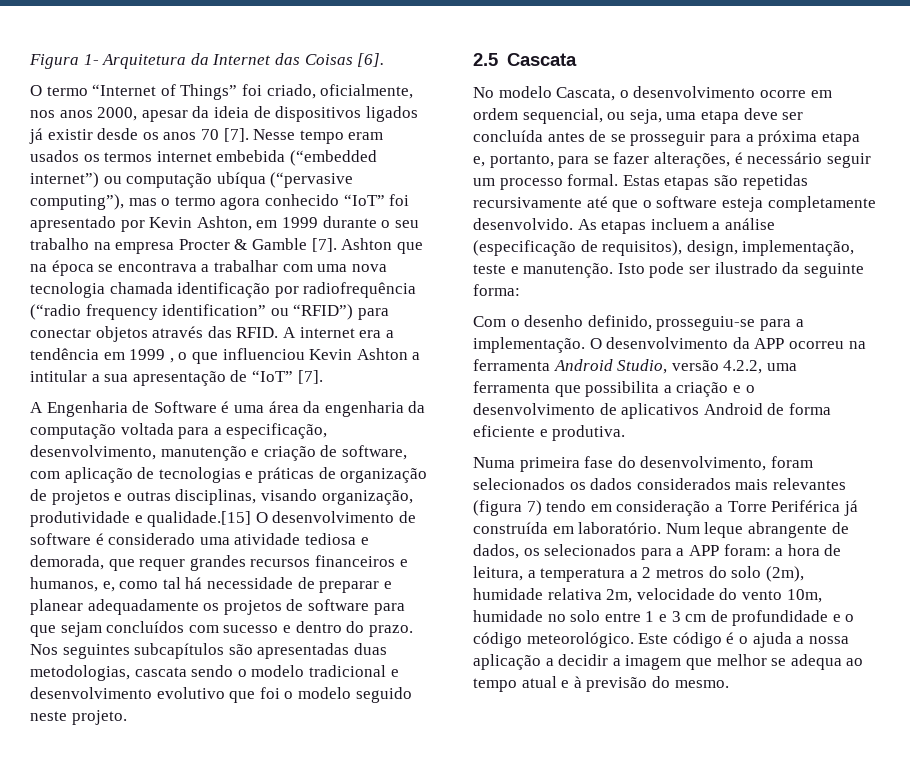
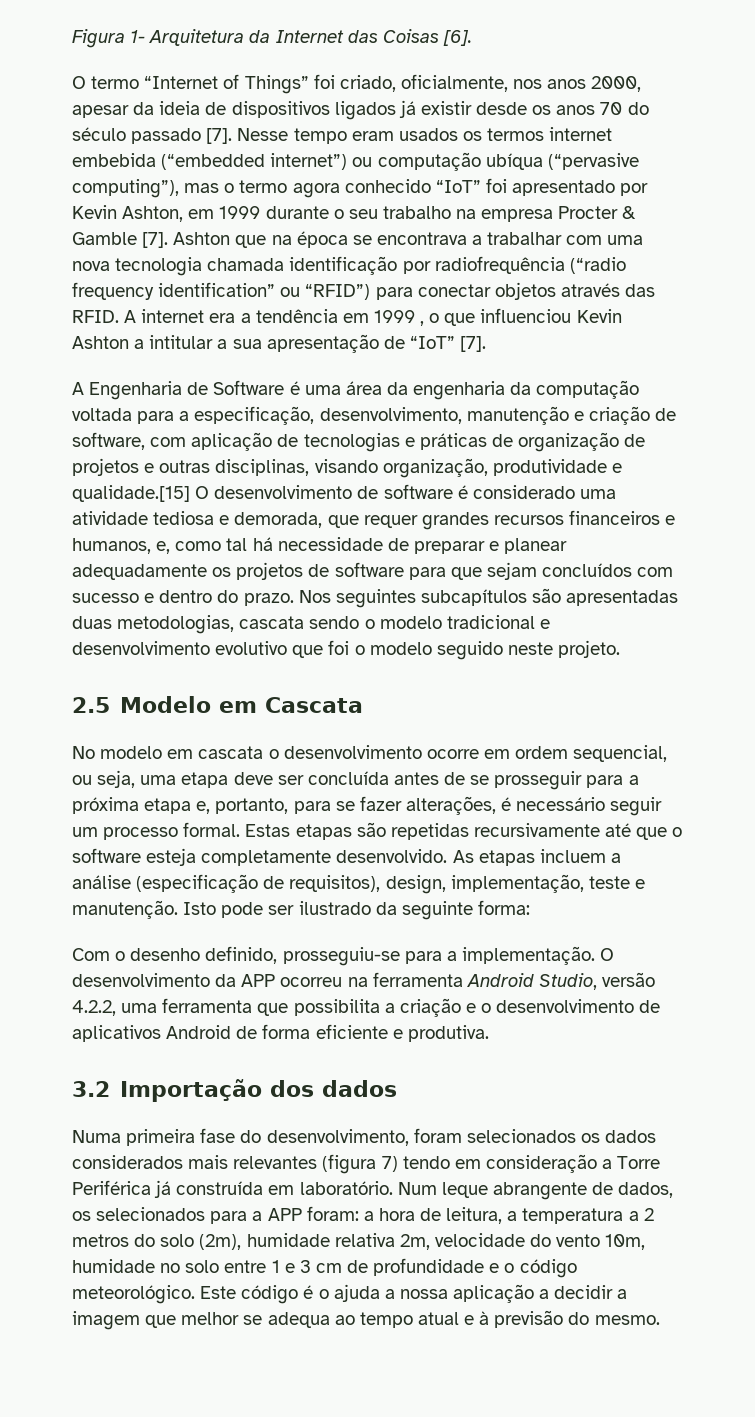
- O termo “Internet of Things” foi criado, oficialmente, nos anos 2000, apesar da ideia de dispositivos ligados já existir desde os anos 70 [7].
+ O termo “Internet of Things” foi criado, oficialmente, nos anos 2000, apesar da ideia de dispositivos ligados já existir desde os anos 70 do século passado [7].
- 2.5 Cascata
+ 2.5 Modelo em Cascata
- No modelo Cascata, o desenvolvimento ocorre em ordem sequencial, ou seja, uma etapa deve ser concluída antes de se prosseguir para a próxima etapa e, portanto, para se fazer alterações, é necessário seguir um processo formal.
+ No modelo em cascata o desenvolvimento ocorre em ordem sequencial, ou seja, uma etapa deve ser concluída antes de se prosseguir para a próxima etapa e, portanto, para se fazer alterações, é necessário seguir um processo formal.
+ 3.2 Importação dos dados

